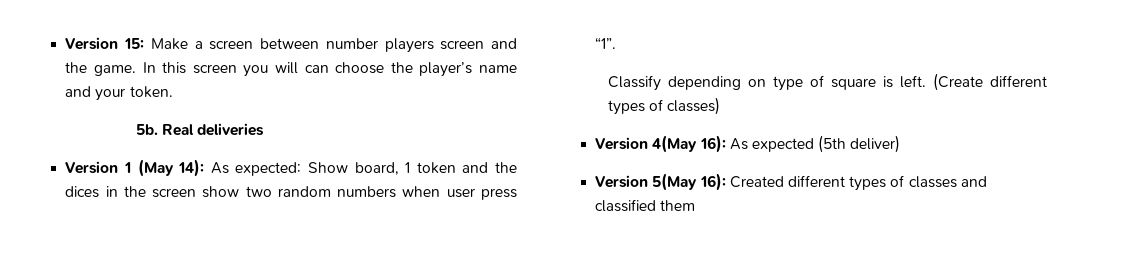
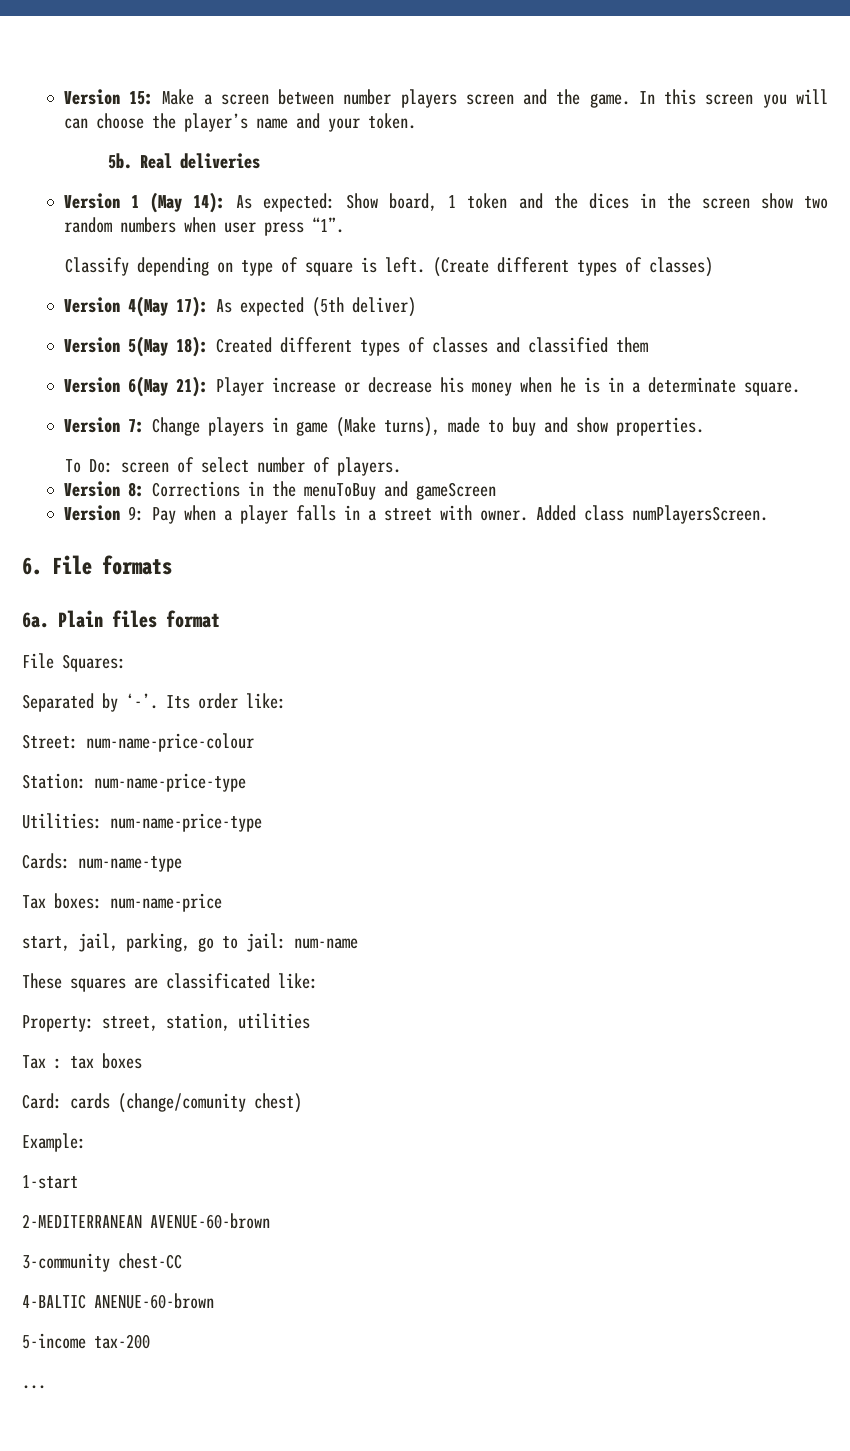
- Version 4(May 16): As expected (5th deliver)
+ Version 4(May 17): As expected (5th deliver)
- Version 5(May 16): Created different types of classes and classified them
+ Version 5(May 18): Created different types of classes and classified them
+ Version 6(May 21): Player increase or decrease his money when he is in a determinate square.
+ Version 7: Change players in game (Make turns), made to buy and show properties.
+ To Do: screen of select number of players.
+ Version 8: Corrections in the menuToBuy and gameScreen
+ Version 9: Pay when a player falls in a street with owner. Added class numPlayersScreen.
+ 6. File formats
+ 6a. Plain files format
+ File Squares:
+ Separated by ‘-’. Its order like:
+ Street: num-name-price-colour
+ Station: num-name-price-type
+ Utilities: num-name-price-type
+ Cards: num-name-type
+ Tax boxes: num-name-price
+ start, jail, parking, go to jail: num-name
+ These squares are classificated like:
+ Property: street, station, utilities
+ Tax : tax boxes
+ Card: cards (change/comunity chest)
+ Example:
+ 1-start
+ 2-MEDITERRANEAN AVENUE-60-brown
+ 3-community chest-CC
+ 4-BALTIC ANENUE-60-brown
+ 5-income tax-200
+ ...

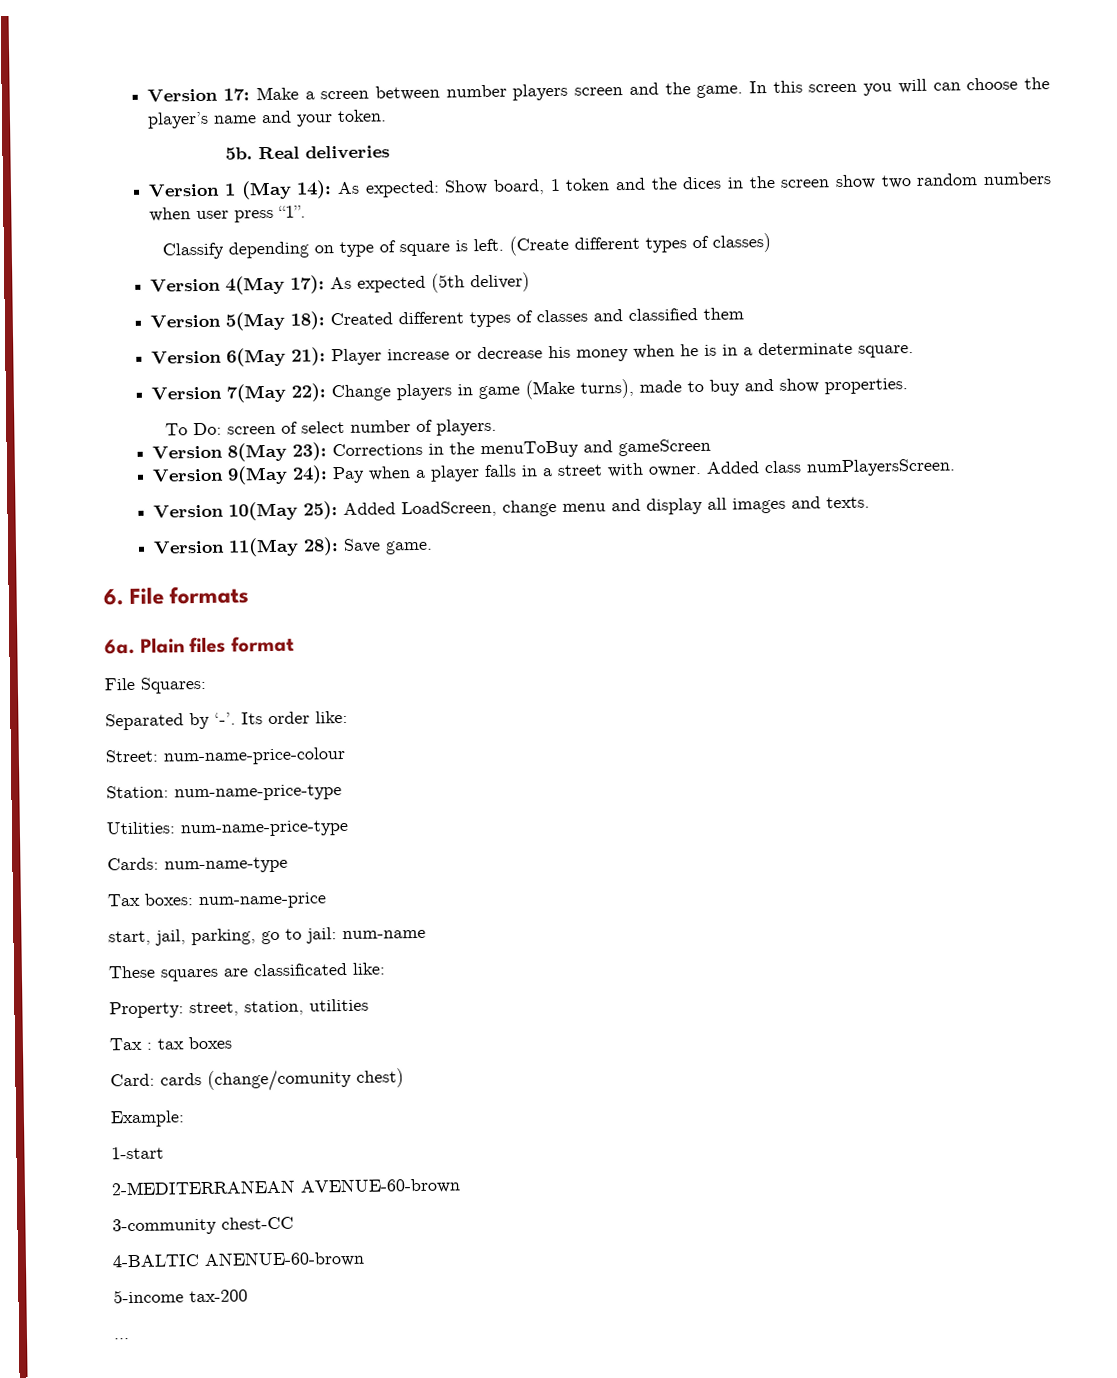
- Version 15: Make a screen between number players screen and the game.
+ Version 17: Make a screen between number players screen and the game.
- Version 7: Change players in game (Make turns), made to buy and show properties.
+ Version 7(May 22): Change players in game (Make turns), made to buy and show properties.
- Version 8: Corrections in the menuToBuy and gameScreen
+ Version 8(May 23): Corrections in the menuToBuy and gameScreen
- Version 9: Pay when a player falls in a street with owner.
+ Version 9(May 24): Pay when a player falls in a street with owner.
+ Version 10(May 25): Added LoadScreen, change menu and display all images and texts.
+ Version 11(May 28): Save game.

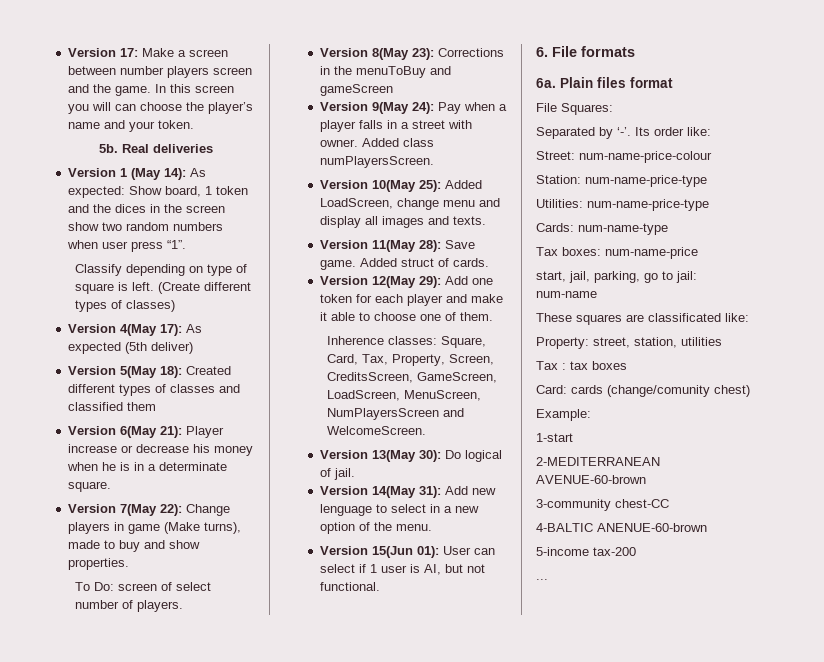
+ Added struct of cards.
+ Version 12(May 29): Add one token for each player and make it able to choose one of them.
+ Inherence classes: Square, Card, Tax, Property, Screen, CreditsScreen, GameScreen, LoadScreen, MenuScreen, NumPlayersScreen and WelcomeScreen.
+ Version 13(May 30): Do logical of jail.
+ Version 14(May 31): Add new lenguage to select in a new option of the menu.
+ Version 15(Jun 01): User can select if 1 user is AI, but not functional.

